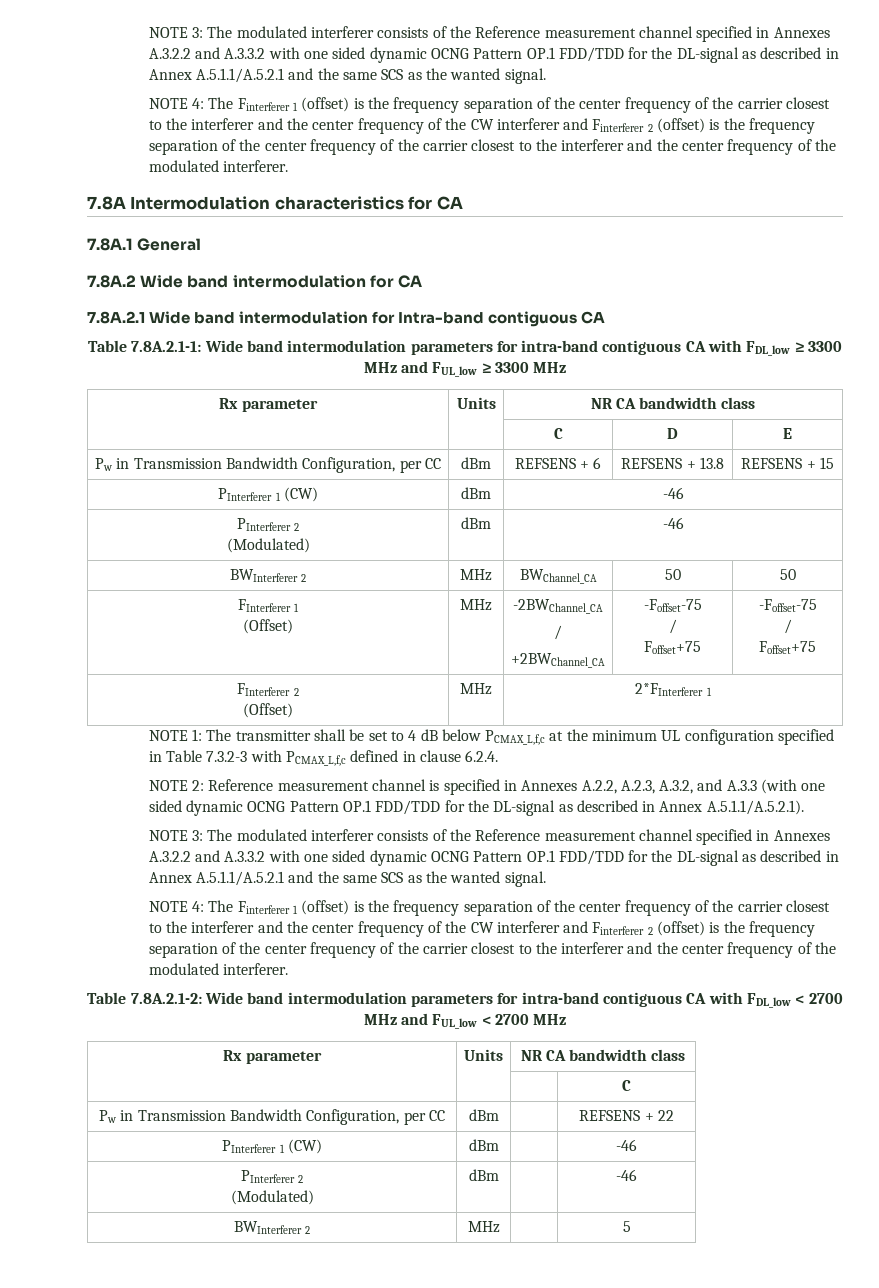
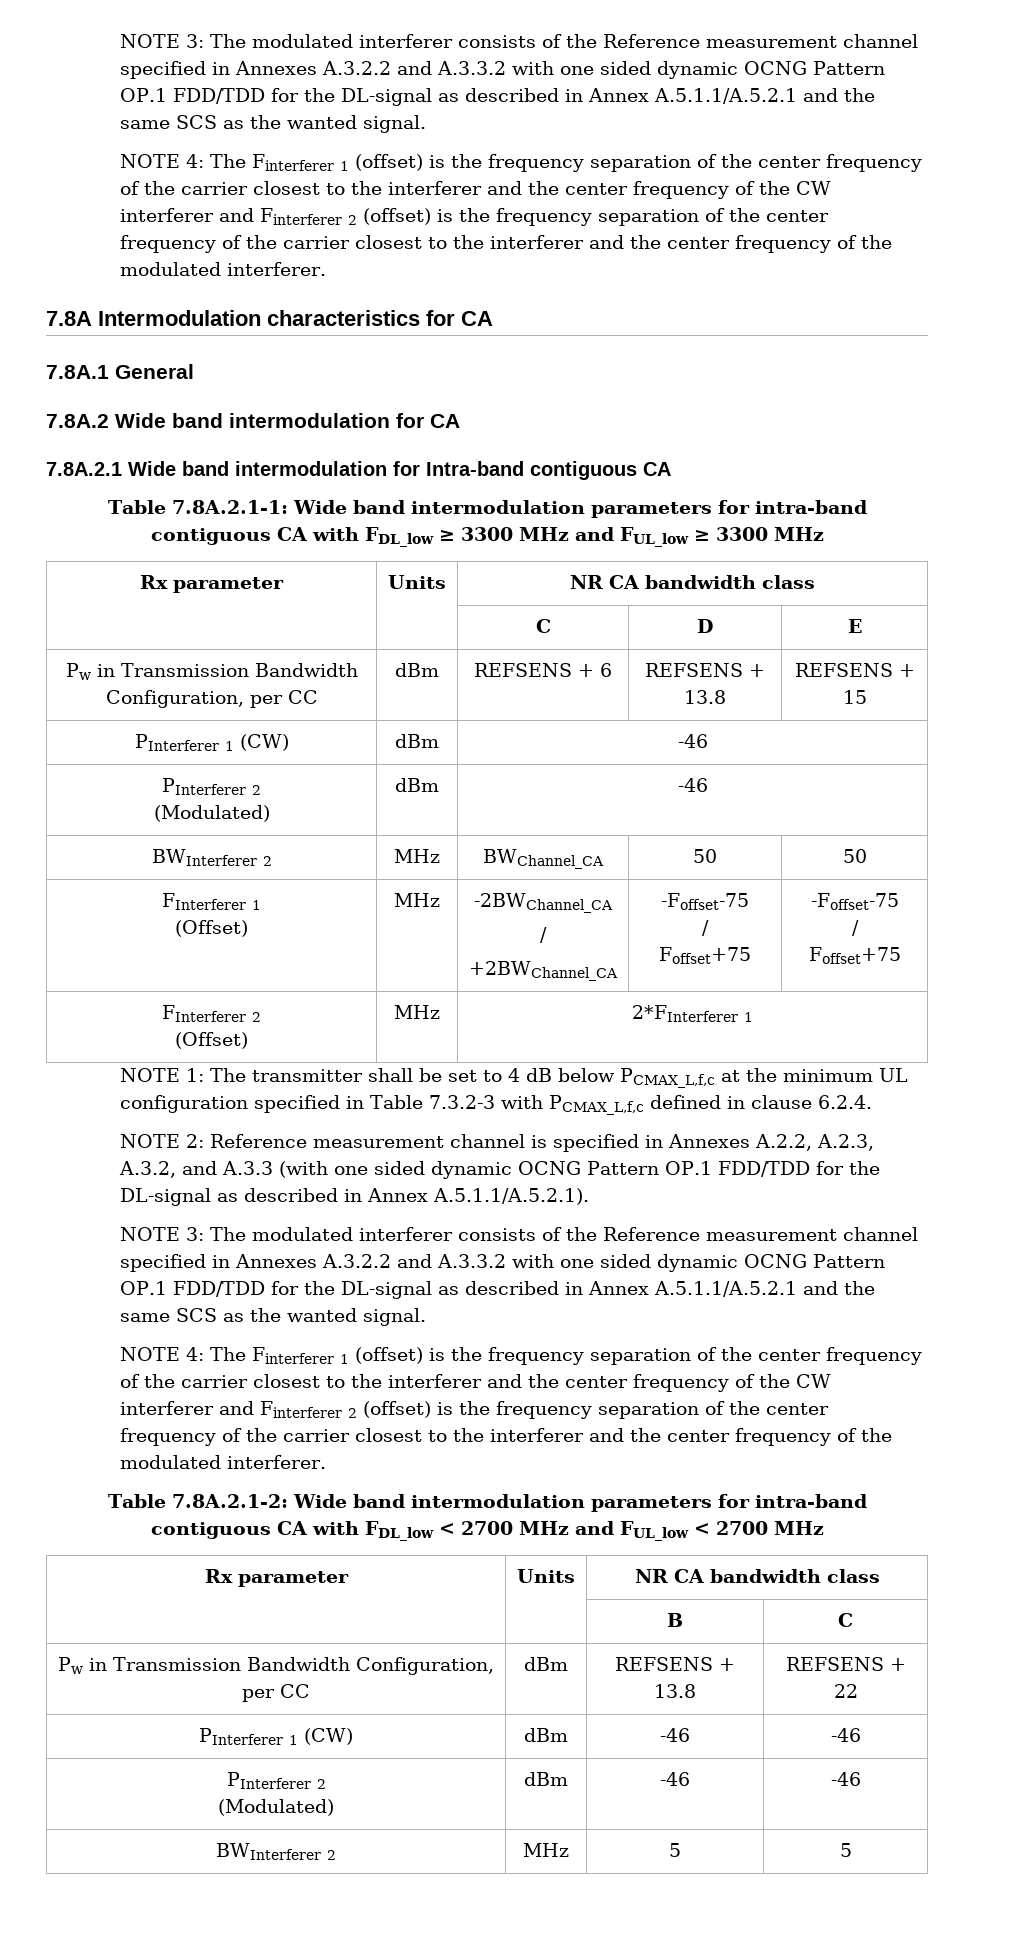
- | | | C
+ | | B | C
- Pw in Transmission Bandwidth Configuration, per CC | dBm | | REFSENS + 22
+ Pw in Transmission Bandwidth Configuration, per CC | dBm | REFSENS + 13.8 | REFSENS + 22
- PInterferer 1 (CW) | dBm | | -46
+ PInterferer 1 (CW) | dBm | -46 | -46
  PInterferer 2
- (Modulated) | dBm | | -46
- BWInterferer 2 | MHz | | 5
+ (Modulated) | dBm | -46 | -46
+ BWInterferer 2 | MHz | 5 | 5

